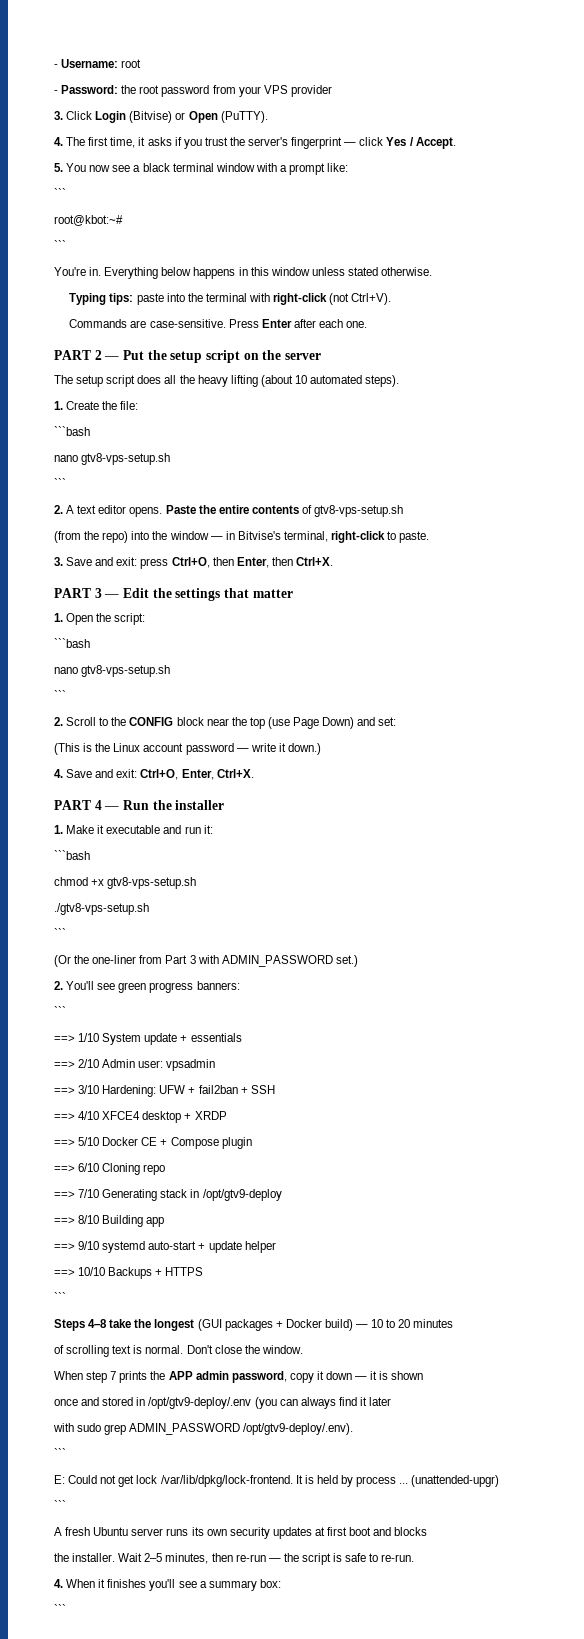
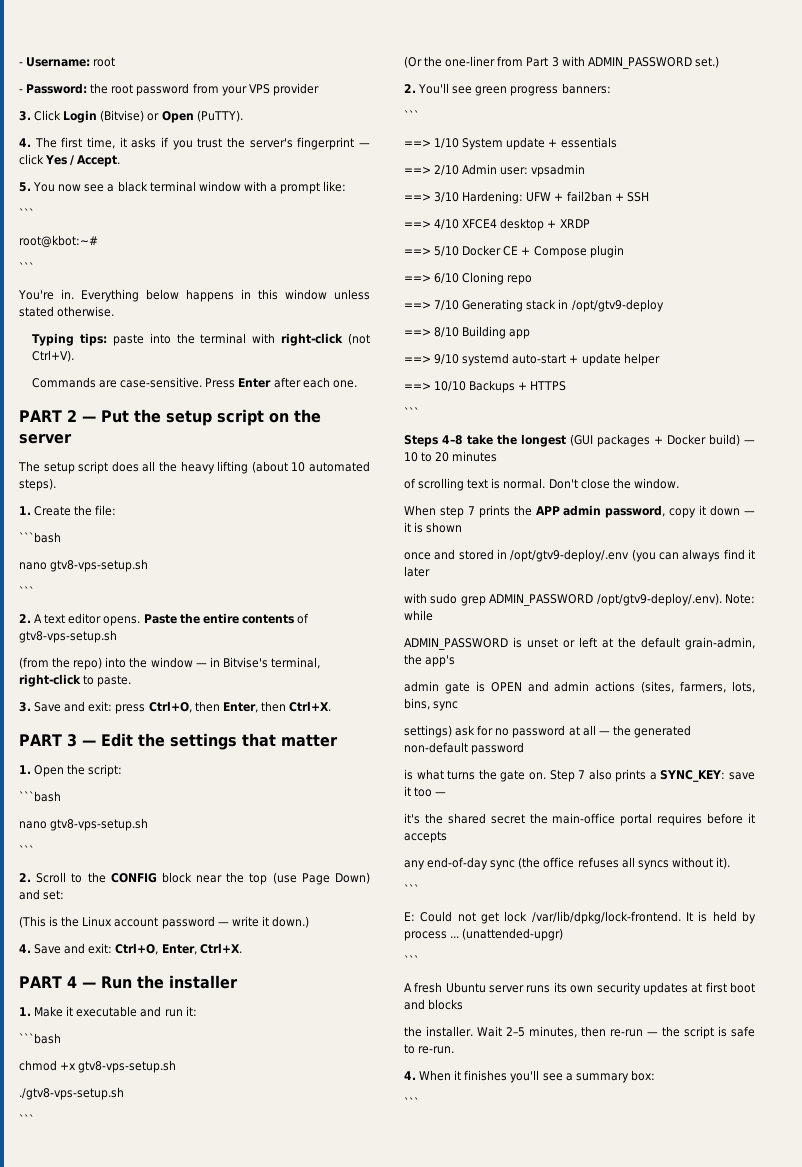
- with sudo grep ADMIN_PASSWORD /opt/gtv9-deploy/.env).
+ with sudo grep ADMIN_PASSWORD /opt/gtv9-deploy/.env). Note: while
+ ADMIN_PASSWORD is unset or left at the default grain-admin, the app's
+ admin gate is OPEN and admin actions (sites, farmers, lots, bins, sync
+ settings) ask for no password at all — the generated non-default password
+ is what turns the gate on. Step 7 also prints a SYNC_KEY: save it too —
+ it's the shared secret the main-office portal requires before it accepts
+ any end-of-day sync (the office refuses all syncs without it).

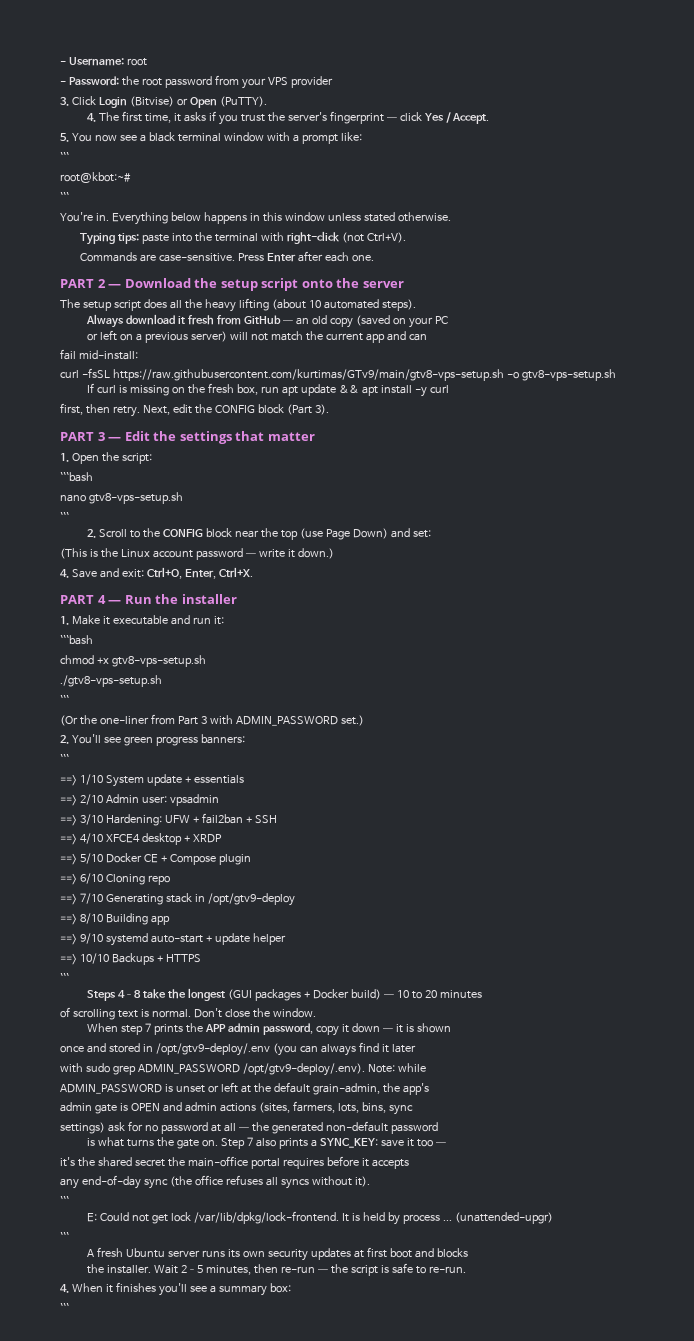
- PART 2 — Put the setup script on the server
+ PART 2 — Download the setup script onto the server
- 1. Create the file:
- ```bash
- nano gtv8-vps-setup.sh
- ```
- 2. A text editor opens. Paste the entire contents of gtv8-vps-setup.sh
- (from the repo) into the window — in Bitvise's terminal, right-click to paste.
- 3. Save and exit: press Ctrl+O, then Enter, then Ctrl+X.
+ Always download it fresh from GitHub — an old copy (saved on your PC
+ or left on a previous server) will not match the current app and can
+ fail mid-install:
+ curl -fsSL https://raw.githubusercontent.com/kurtimas/GTv9/main/gtv8-vps-setup.sh -o gtv8-vps-setup.sh
+ If curl is missing on the fresh box, run apt update && apt install -y curl
+ first, then retry. Next, edit the CONFIG block (Part 3).

